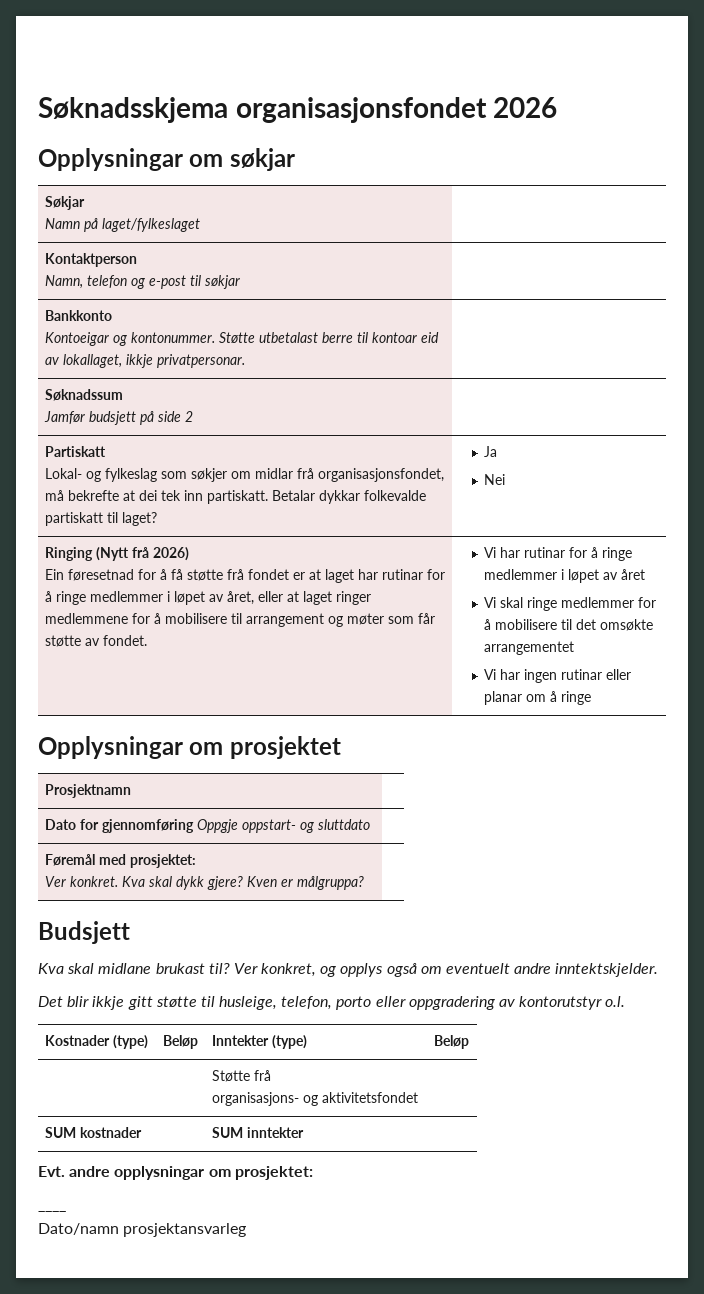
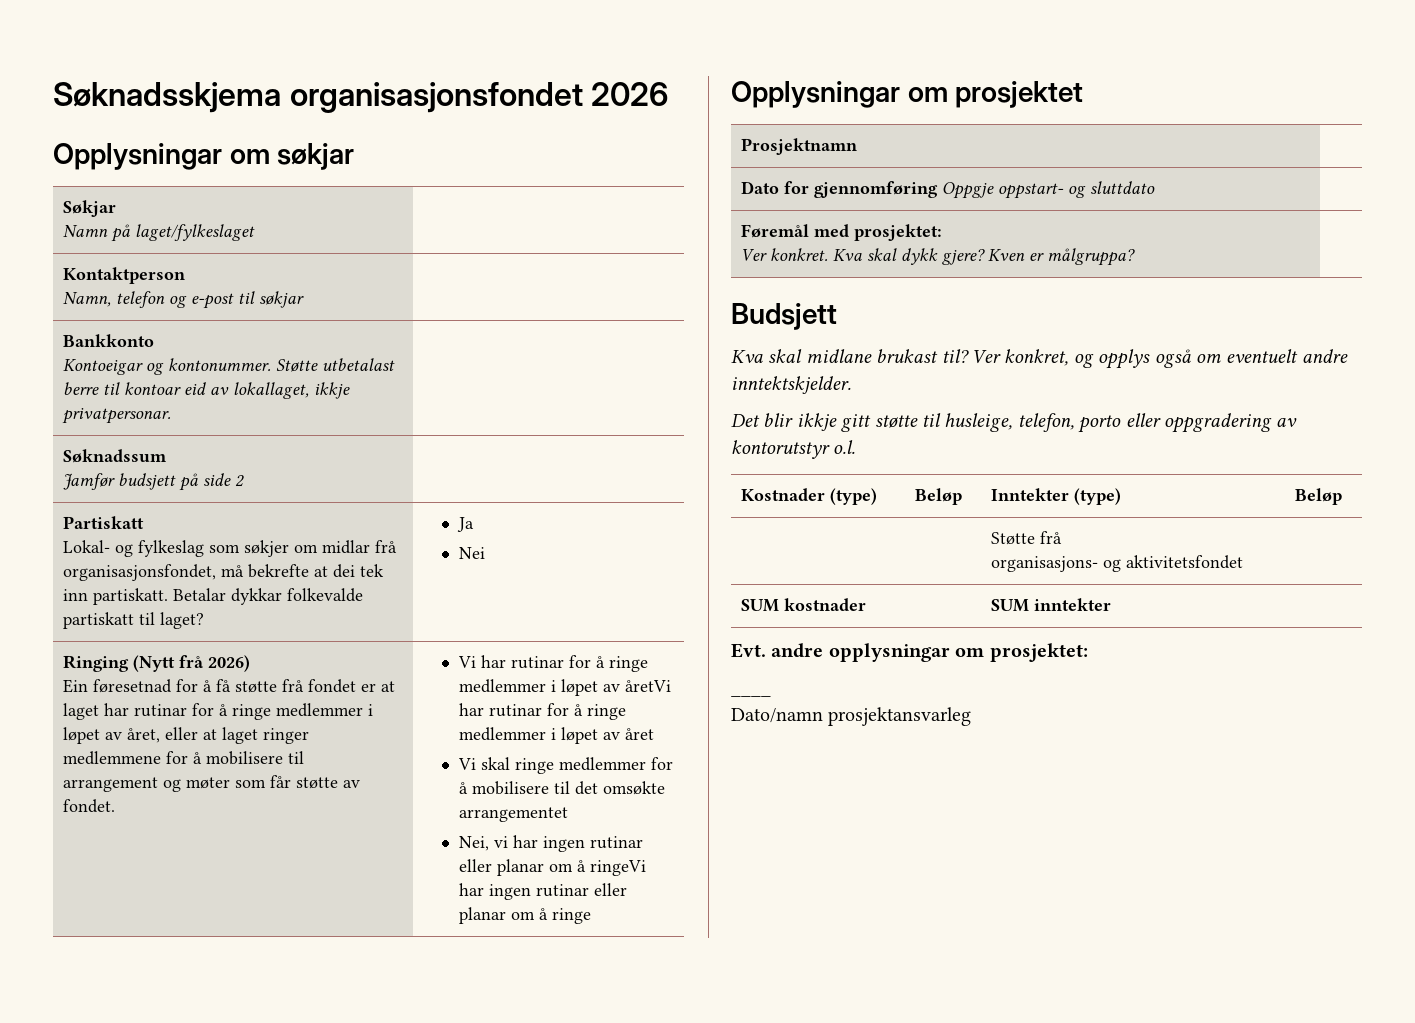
- Vi har rutinar for å ringe medlemmer i løpet av året
+ Vi har rutinar for å ringe medlemmer i løpet av åretVi har rutinar for å ringe medlemmer i løpet av året
- Vi har ingen rutinar eller planar om å ringe
+ Nei, vi har ingen rutinar eller planar om å ringeVi har ingen rutinar eller planar om å ringe

